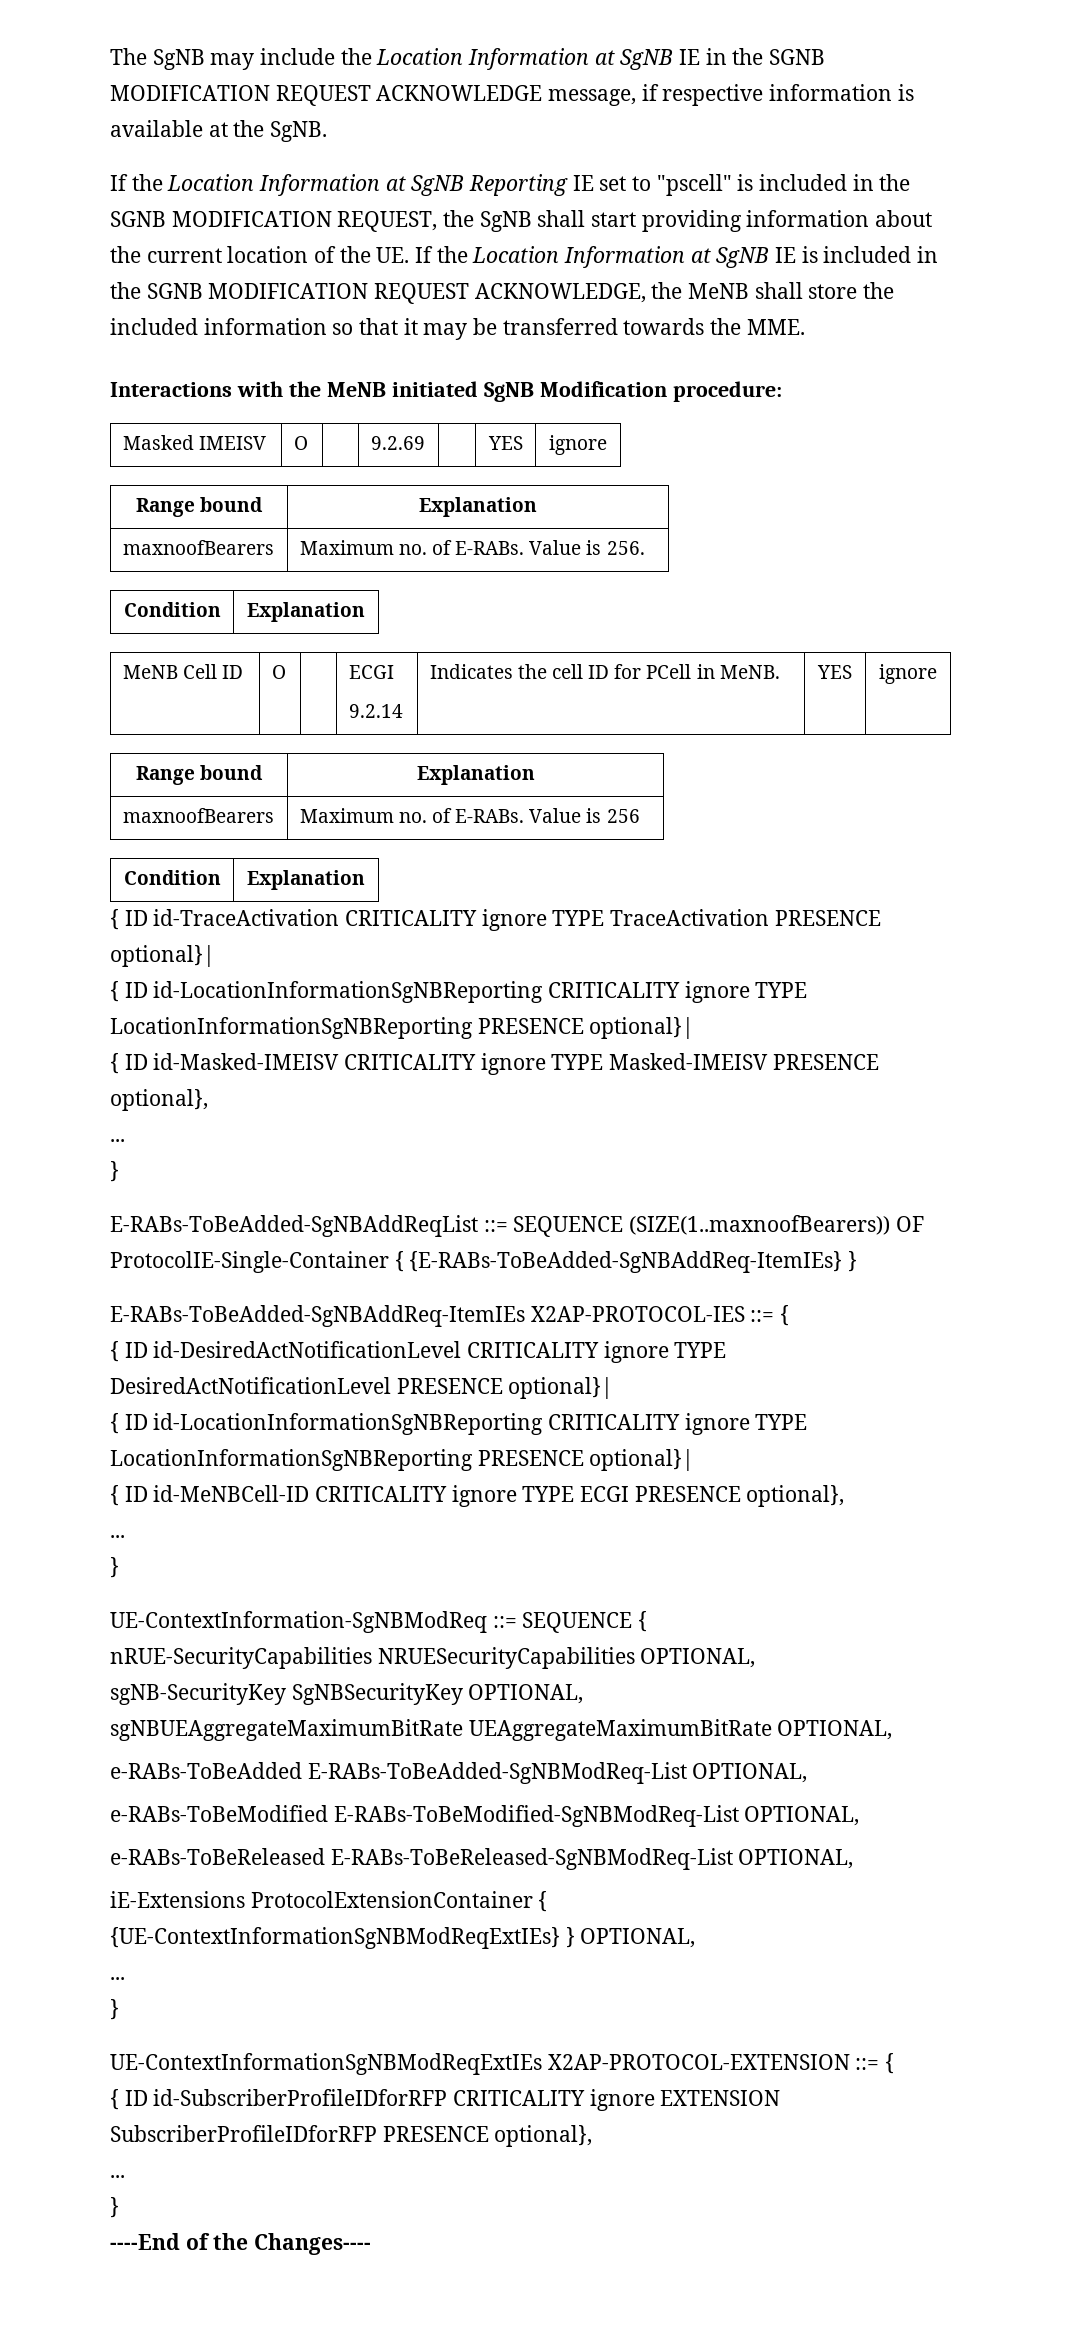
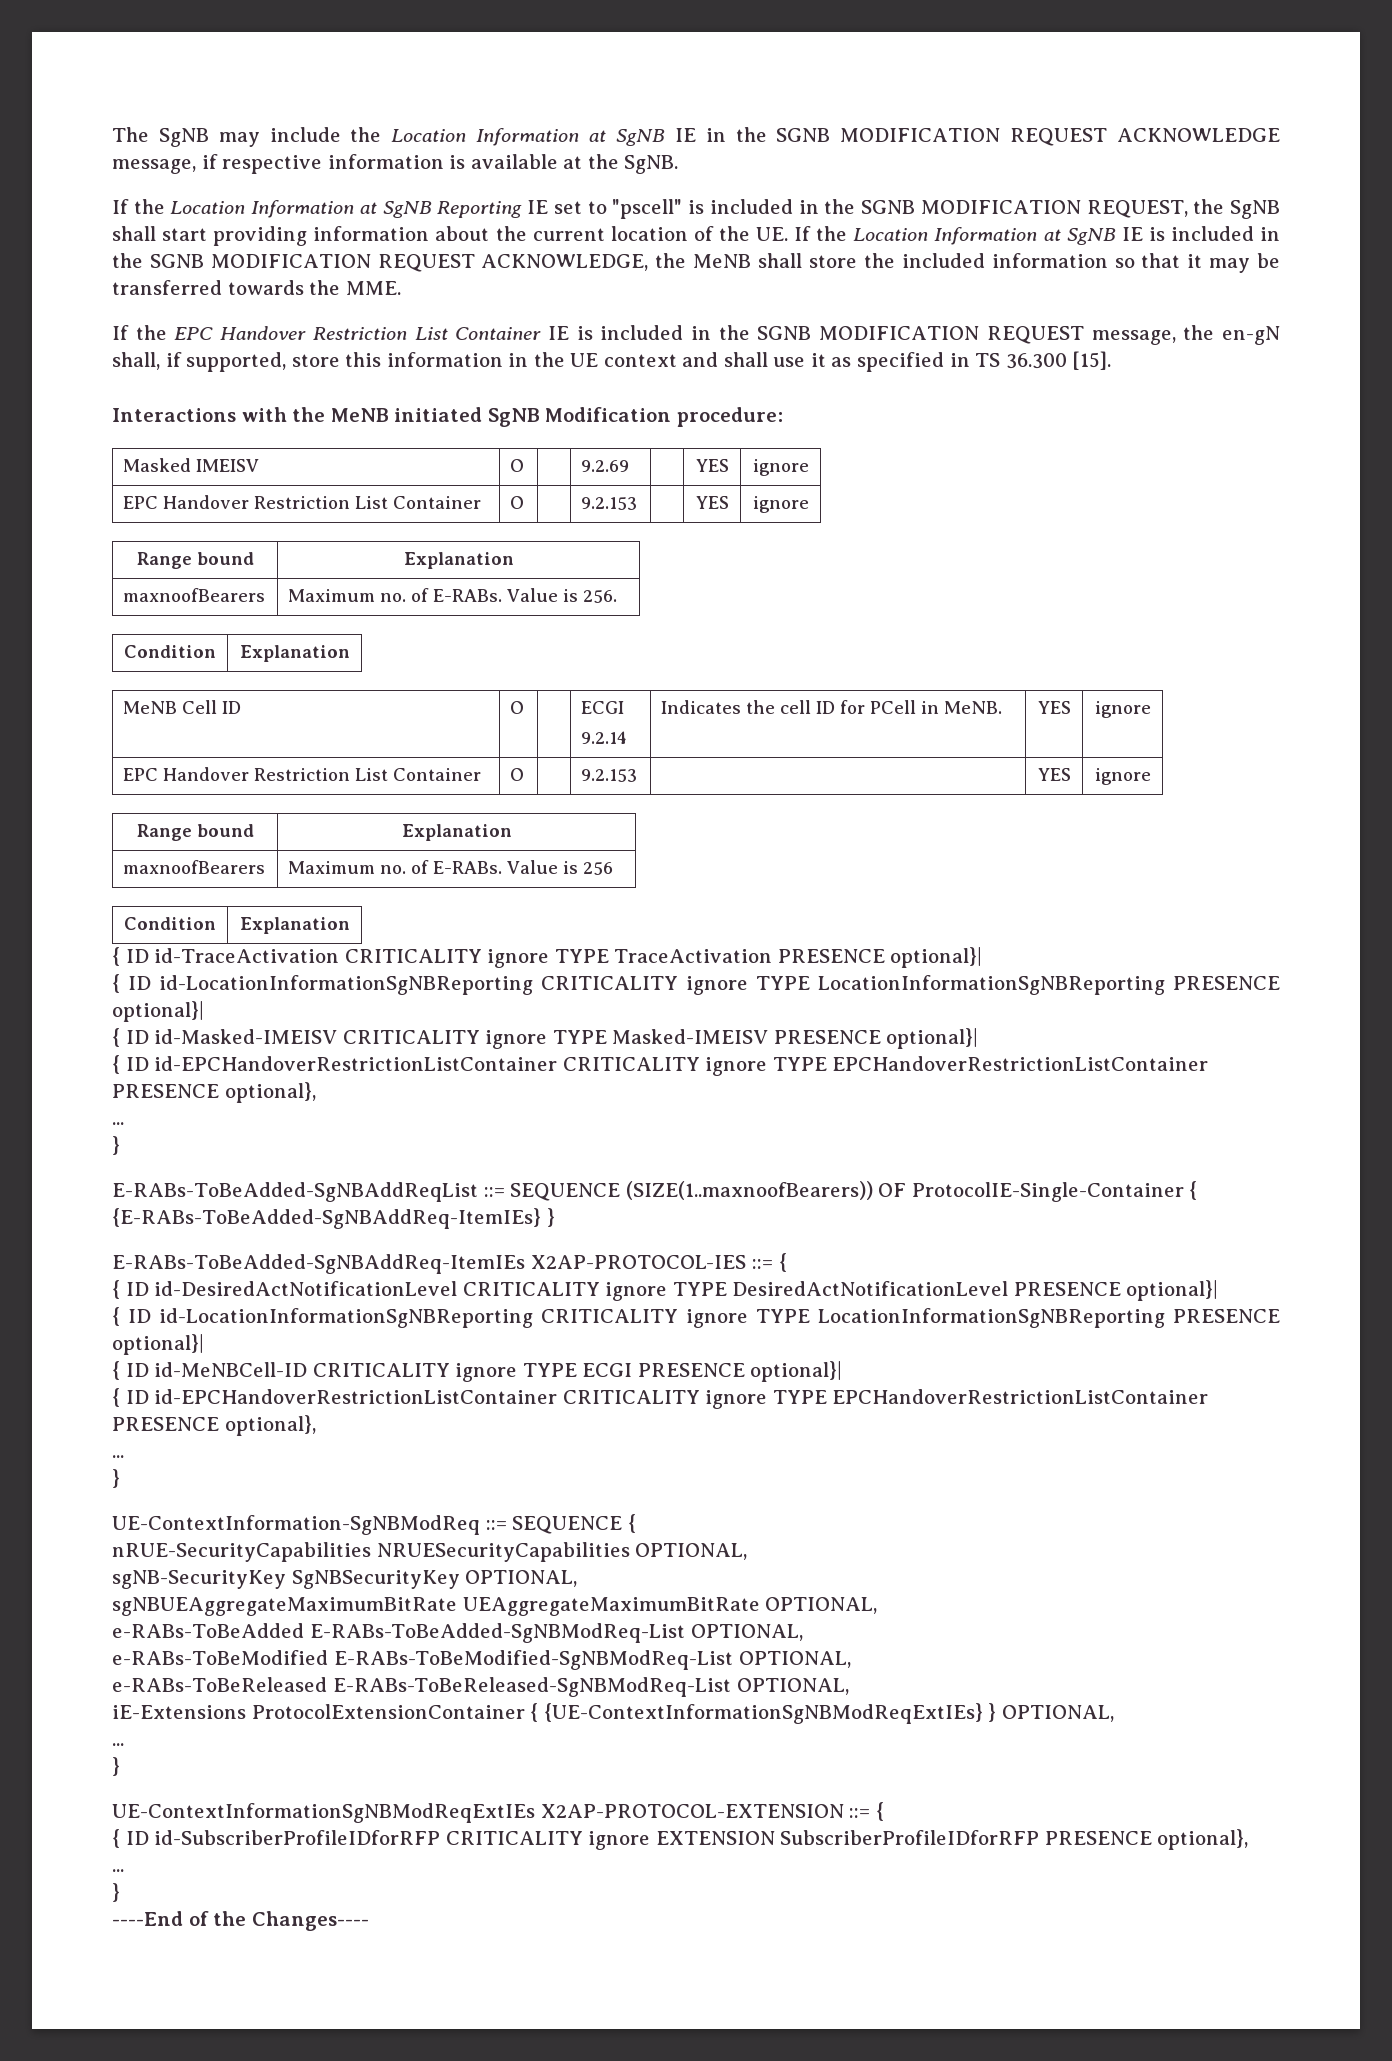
+ If the EPC Handover Restriction List Container IE is included in the SGNB MODIFICATION REQUEST message, the en-gN shall, if supported, store this information in the UE context and shall use it as specified in TS 36.300 [15].
  Masked IMEISV | O | | 9.2.69 | | YES | ignore
+ EPC Handover Restriction List Container | O | | 9.2.153 | | YES | ignore
  MeNB Cell ID | O | | ECGI
  9.2.14 | Indicates the cell ID for PCell in MeNB. | YES | ignore
+ EPC Handover Restriction List Container | O | | 9.2.153 | | YES | ignore
- { ID id-Masked-IMEISV CRITICALITY ignore TYPE Masked-IMEISV PRESENCE optional},
+ { ID id-Masked-IMEISV CRITICALITY ignore TYPE Masked-IMEISV PRESENCE optional}|
+ { ID id-EPCHandoverRestrictionListContainer CRITICALITY ignore TYPE EPCHandoverRestrictionListContainer PRESENCE optional},
- { ID id-MeNBCell-ID CRITICALITY ignore TYPE ECGI PRESENCE optional},
+ { ID id-MeNBCell-ID CRITICALITY ignore TYPE ECGI PRESENCE optional}|
+ { ID id-EPCHandoverRestrictionListContainer CRITICALITY ignore TYPE EPCHandoverRestrictionListContainer PRESENCE optional},

